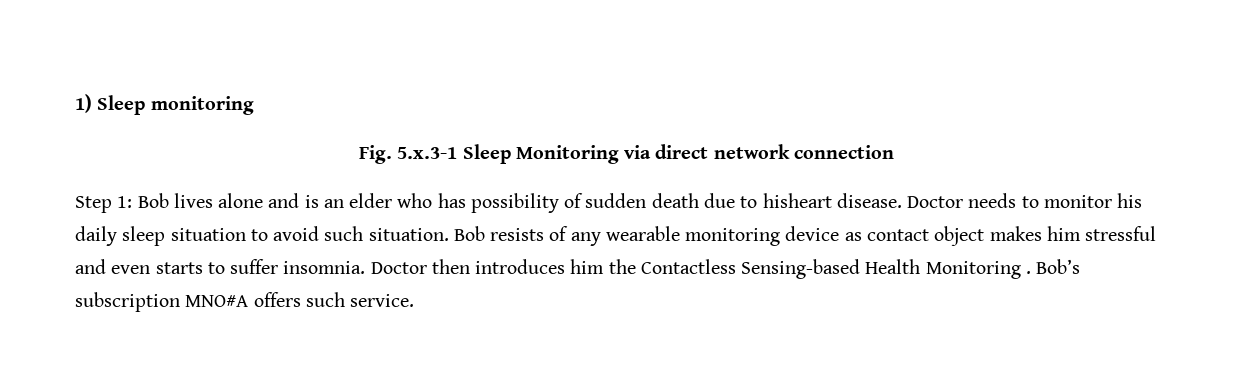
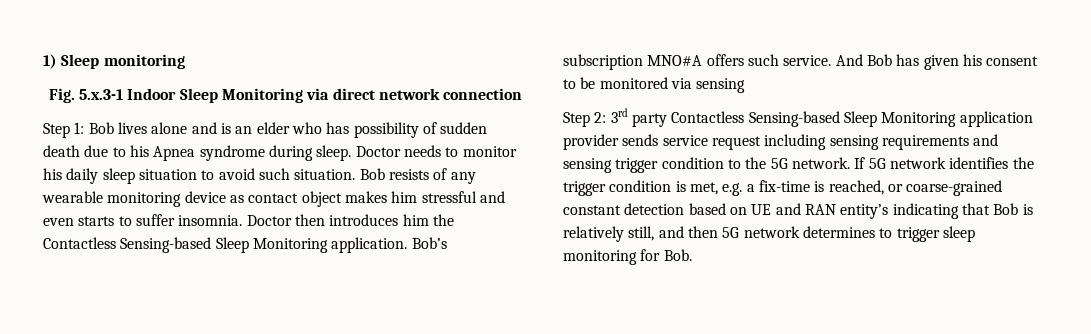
- Fig. 5.x.3-1 Sleep Monitoring via direct network connection
+ Fig. 5.x.3-1 Indoor Sleep Monitoring via direct network connection
- Step 1: Bob lives alone and is an elder who has possibility of sudden death due to hisheart disease.
+ Step 1: Bob lives alone and is an elder who has possibility of sudden death due to his Apnea syndrome during sleep.
- Doctor then introduces him the Contactless Sensing-based Health Monitoring .
+ Doctor then introduces him the Contactless Sensing-based Sleep Monitoring application.
+ And Bob has given his consent to be monitored via sensing
+ Step 2: 3rd party Contactless Sensing-based Sleep Monitoring application provider sends service request including sensing requirements and sensing trigger condition to the 5G network. If 5G network identifies the trigger condition is met, e.g. a fix-time is reached, or coarse-grained constant detection based on UE and RAN entity’s indicating that Bob is relatively still, and then 5G network determines to trigger sleep monitoring for Bob.

